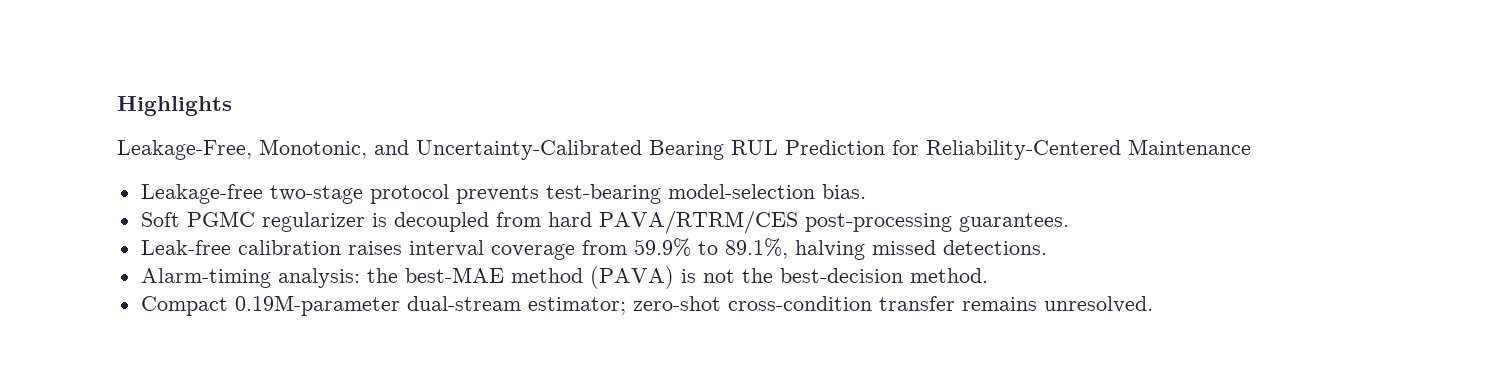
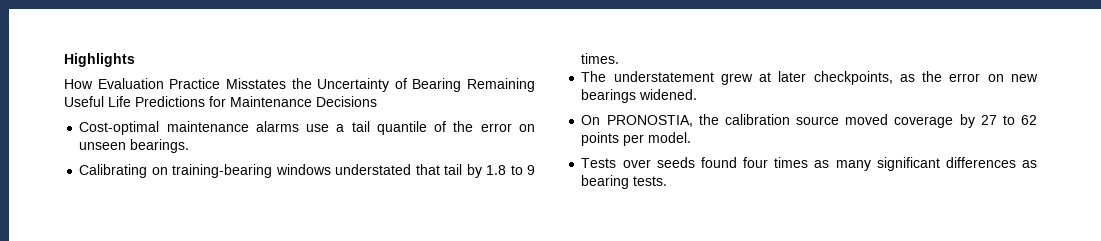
- Leakage-Free, Monotonic, and Uncertainty-Calibrated Bearing RUL Prediction for Reliability-Centered Maintenance
- Leakage-free two-stage protocol prevents test-bearing model-selection bias.
- Soft PGMC regularizer is decoupled from hard PAVA/RTRM/CES post-processing guarantees.
- Leak-free calibration raises interval coverage from 59.9% to 89.1%, halving missed detections.
- Alarm-timing analysis: the best-MAE method (PAVA) is not the best-decision method.
- Compact 0.19M-parameter dual-stream estimator; zero-shot cross-condition transfer remains unresolved.
+ How Evaluation Practice Misstates the Uncertainty of Bearing Remaining Useful Life Predictions for Maintenance Decisions
+ Cost-optimal maintenance alarms use a tail quantile of the error on unseen bearings.
+ Calibrating on training-bearing windows understated that tail by 1.8 to 9 times.
+ The understatement grew at later checkpoints, as the error on new bearings widened.
+ On PRONOSTIA, the calibration source moved coverage by 27 to 62 points per model.
+ Tests over seeds found four times as many significant differences as bearing tests.

